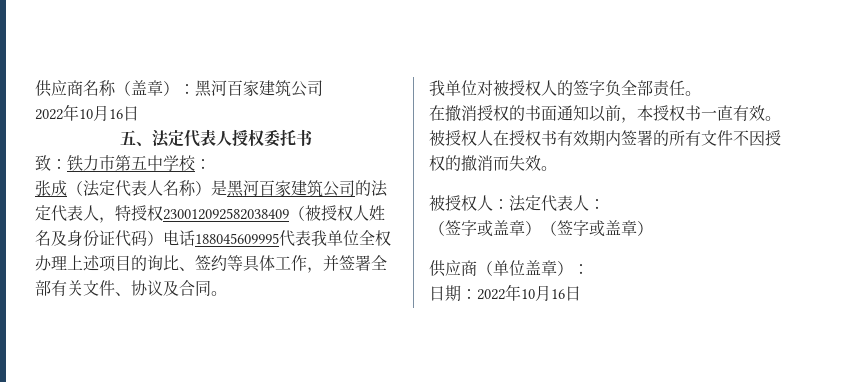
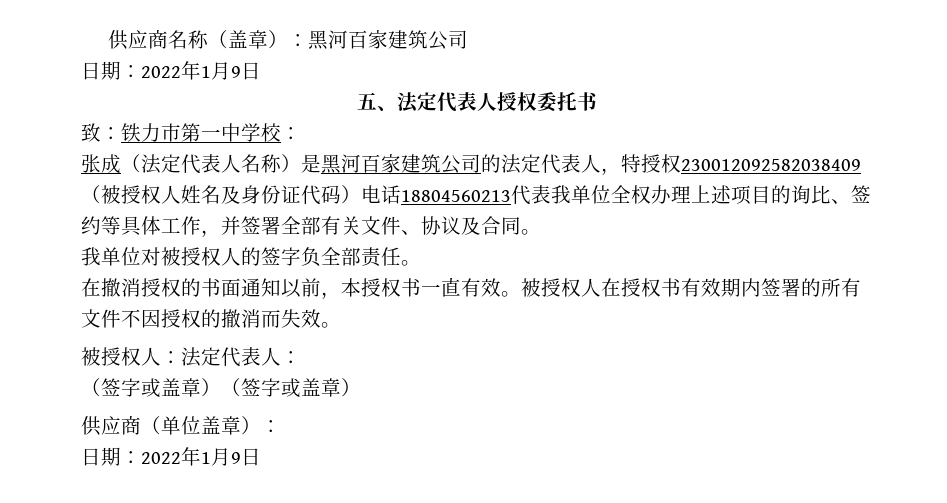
  供应商名称（盖章）：黑河百家建筑公司
- 2022年10月16日
+ 日期：2022年1月9日
- 致：铁力市第五中学校：
+ 致：铁力市第一中学校：
- 张成（法定代表人名称）是黑河百家建筑公司的法定代表人，特授权230012092582038409（被授权人姓名及身份证代码）电话188045609995代表我单位全权办理上述项目的询比、签约等具体工作，并签署全部有关文件、协议及合同。
+ 张成（法定代表人名称）是黑河百家建筑公司的法定代表人，特授权230012092582038409（被授权人姓名及身份证代码）电话18804560213代表我单位全权办理上述项目的询比、签约等具体工作，并签署全部有关文件、协议及合同。
  供应商（单位盖章）：
- 日期：2022年10月16日
+ 日期：2022年1月9日

